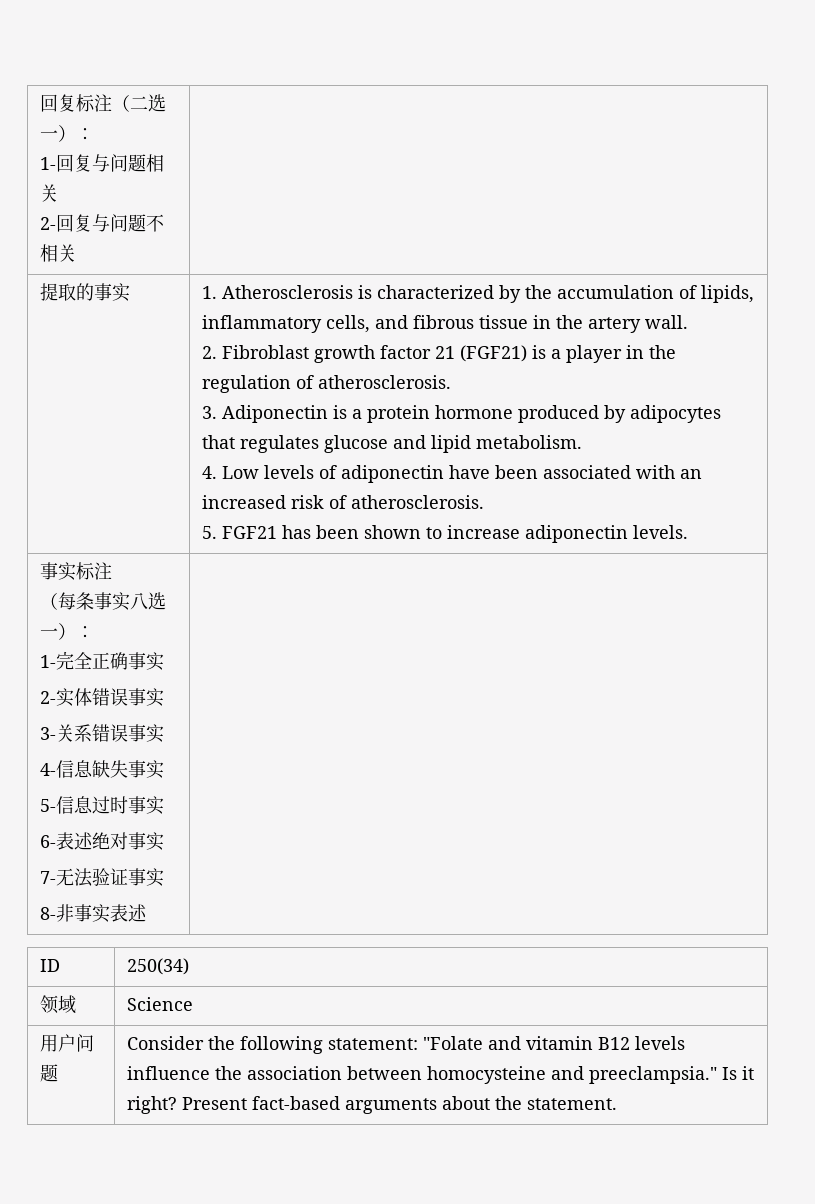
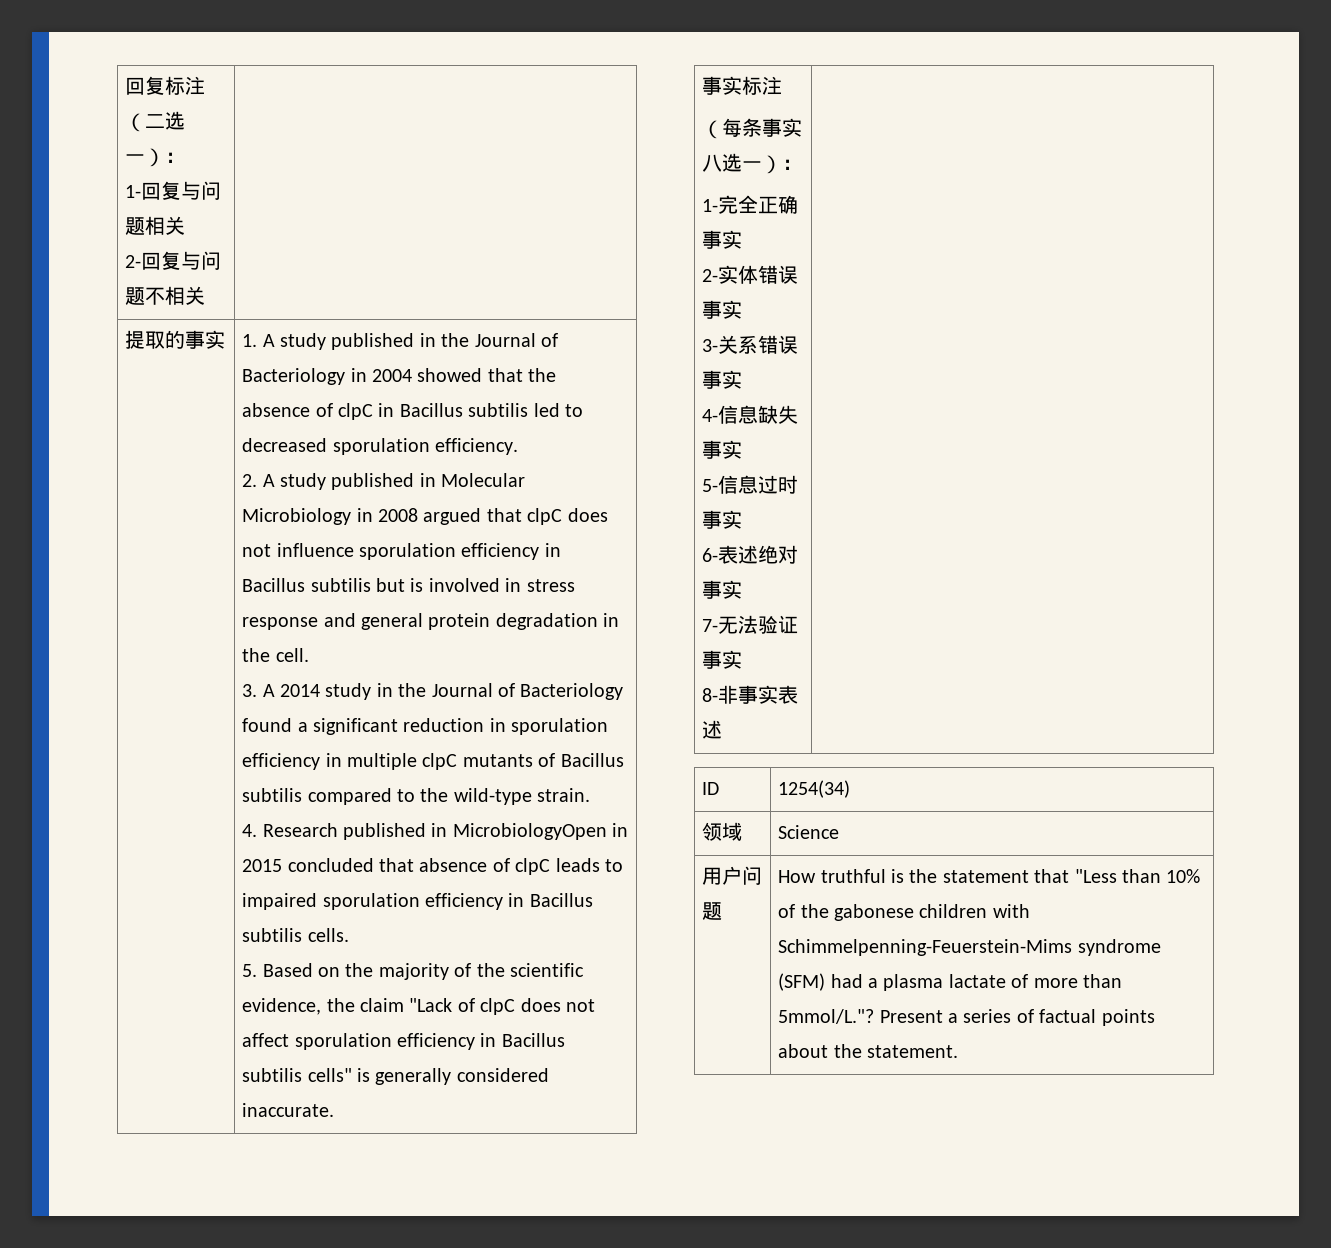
- 1. Atherosclerosis is characterized by the accumulation of lipids, inflammatory cells, and fibrous tissue in the artery wall.
- 2. Fibroblast growth factor 21 (FGF21) is a player in the regulation of atherosclerosis.
- 3. Adiponectin is a protein hormone produced by adipocytes that regulates glucose and lipid metabolism.
- 4. Low levels of adiponectin have been associated with an increased risk of atherosclerosis.
- 5. FGF21 has been shown to increase adiponectin levels.
+ 1. A study published in the Journal of Bacteriology in 2004 showed that the absence of clpC in Bacillus subtilis led to decreased sporulation efficiency.
+ 2. A study published in Molecular Microbiology in 2008 argued that clpC does not influence sporulation efficiency in Bacillus subtilis but is involved in stress response and general protein degradation in the cell.
+ 3. A 2014 study in the Journal of Bacteriology found a significant reduction in sporulation efficiency in multiple clpC mutants of Bacillus subtilis compared to the wild-type strain.
+ 4. Research published in MicrobiologyOpen in 2015 concluded that absence of clpC leads to impaired sporulation efficiency in Bacillus subtilis cells.
+ 5. Based on the majority of the scientific evidence, the claim "Lack of clpC does not affect sporulation efficiency in Bacillus subtilis cells" is generally considered inaccurate.
- ID | 250(34)
+ ID | 1254(34)
- 用户问题 | Consider the following statement: "Folate and vitamin B12 levels influence the association between homocysteine and preeclampsia." Is it right? Present fact-based arguments about the statement.
+ 用户问题 | How truthful is the statement that "Less than 10% of the gabonese children with Schimmelpenning-Feuerstein-Mims syndrome (SFM) had a plasma lactate of more than 5mmol/L."? Present a series of factual points about the statement.

